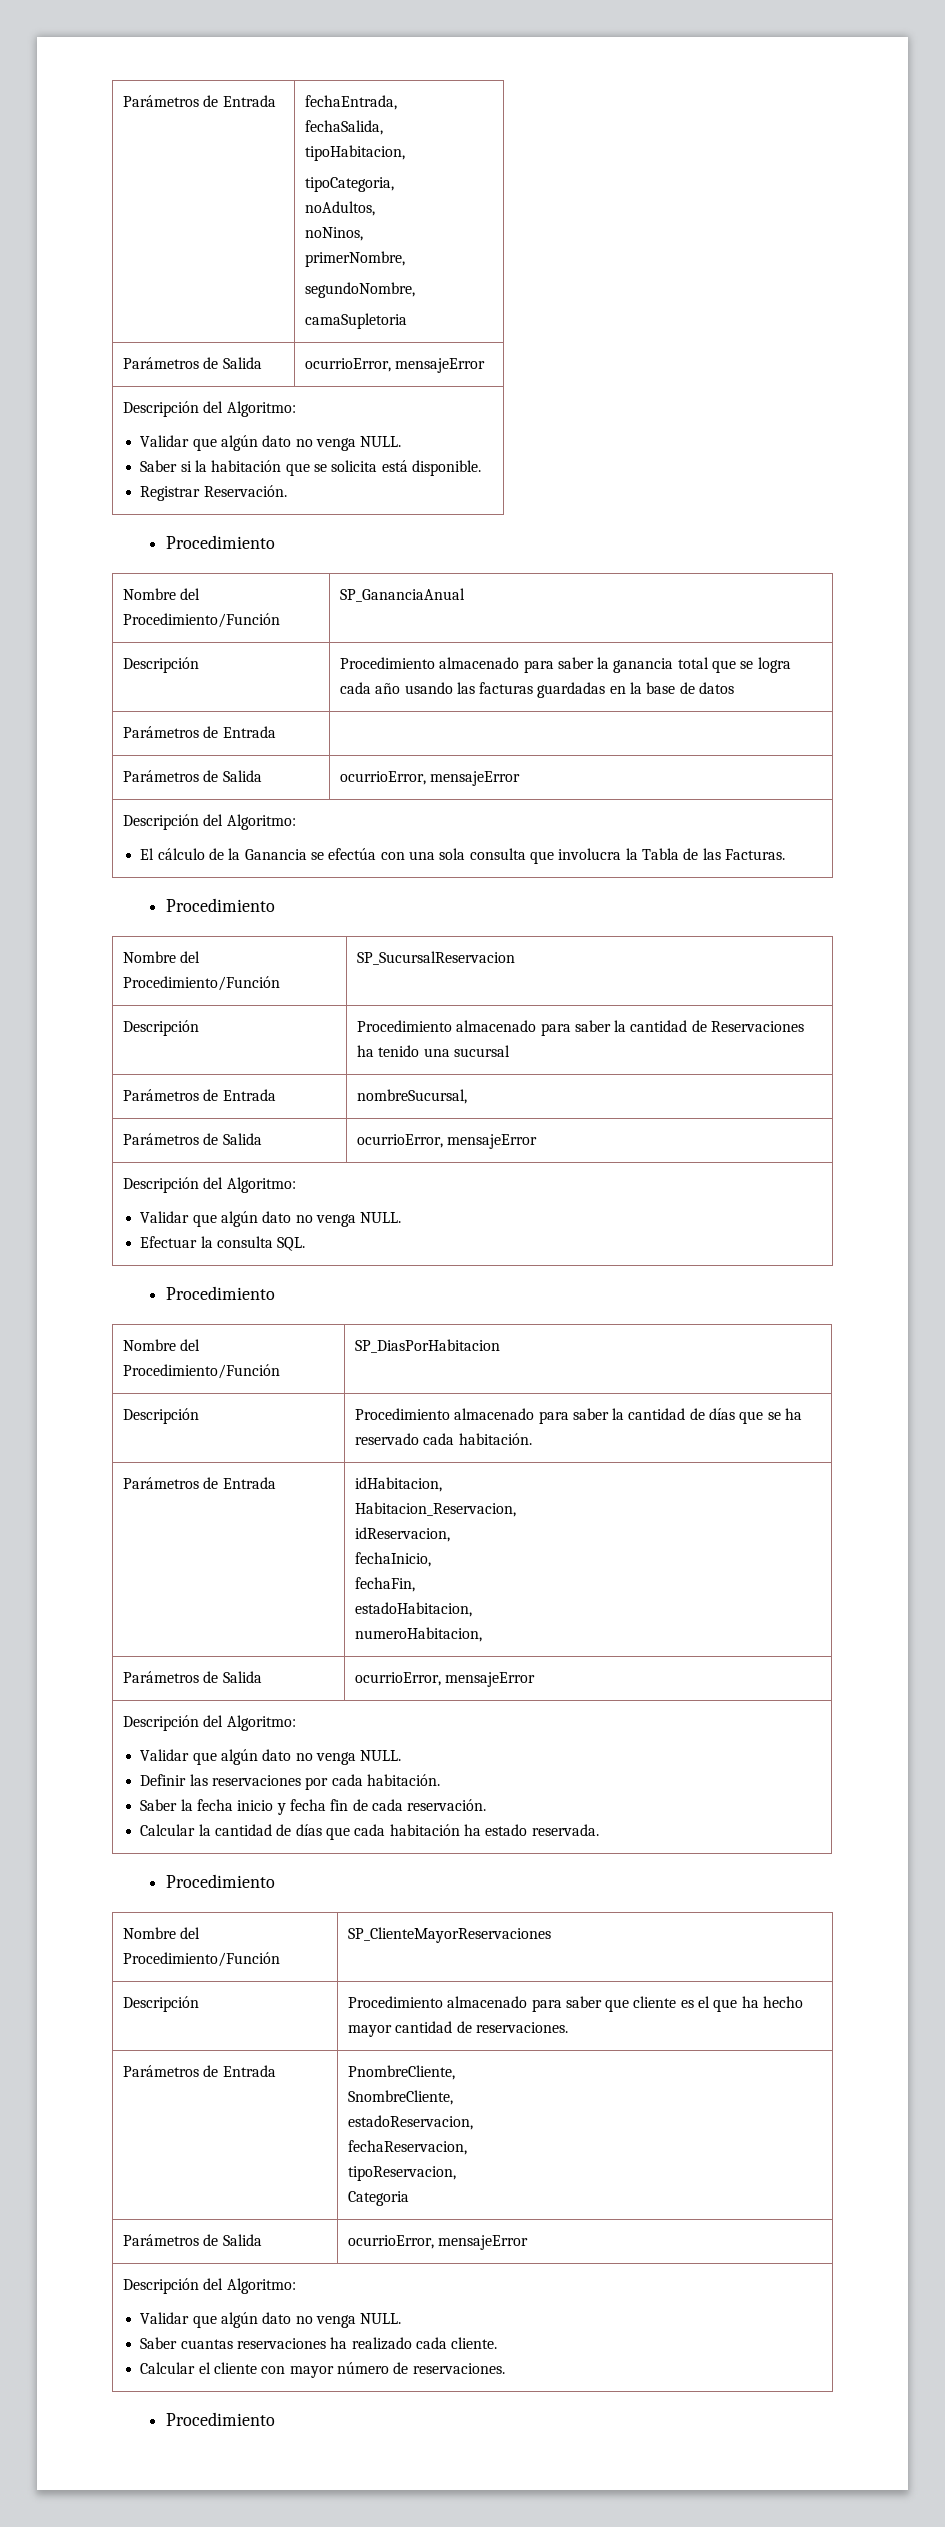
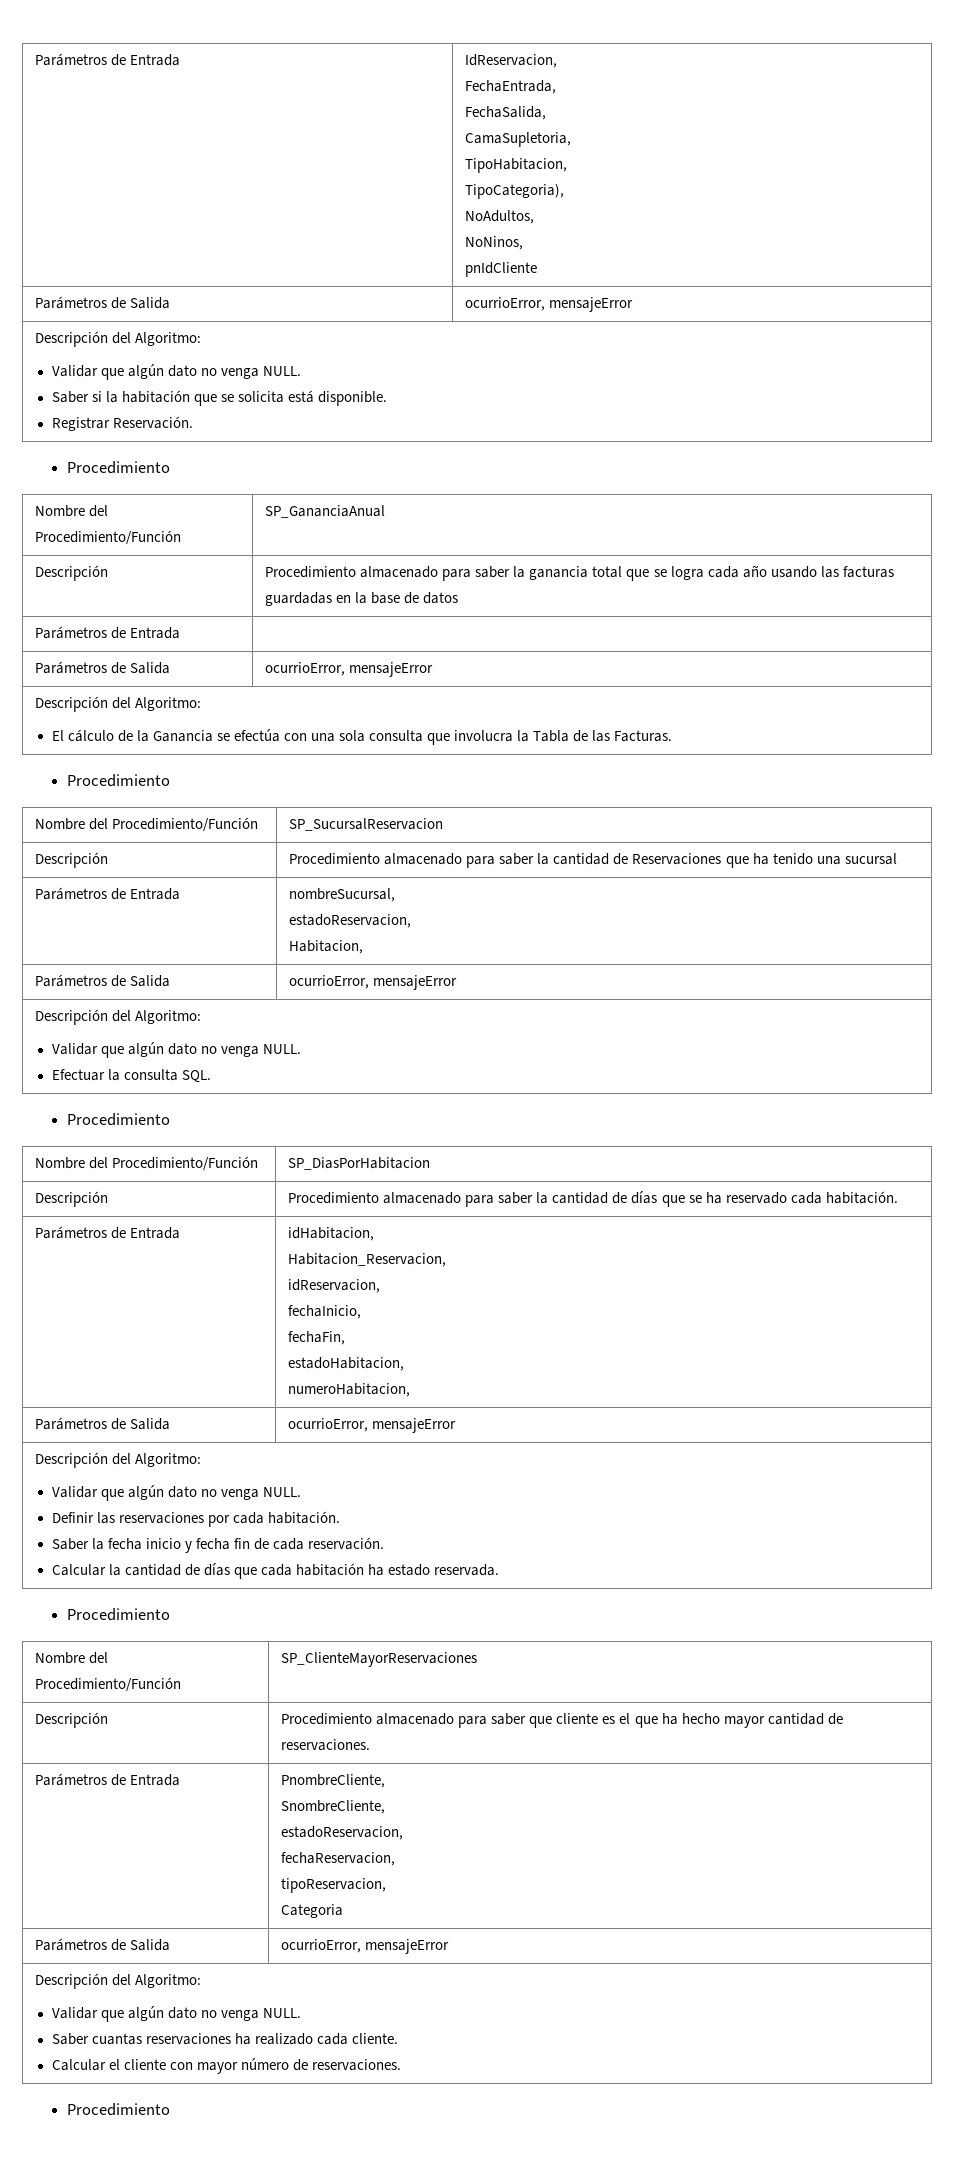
- Parámetros de Entrada | fechaEntrada,
- fechaSalida,
- tipoHabitacion,
- tipoCategoria,
- noAdultos,
- noNinos,
- primerNombre,
- segundoNombre,
- camaSupletoria
+ Parámetros de Entrada | IdReservacion,
+ FechaEntrada,
+ FechaSalida,
+ CamaSupletoria,
+ TipoHabitacion,
+ TipoCategoria),
+ NoAdultos,
+ NoNinos,
+ pnIdCliente
- Descripción | Procedimiento almacenado para saber la cantidad de Reservaciones ha tenido una sucursal
+ Descripción | Procedimiento almacenado para saber la cantidad de Reservaciones que ha tenido una sucursal
  Parámetros de Entrada | nombreSucursal,
+ estadoReservacion,
+ Habitacion,

